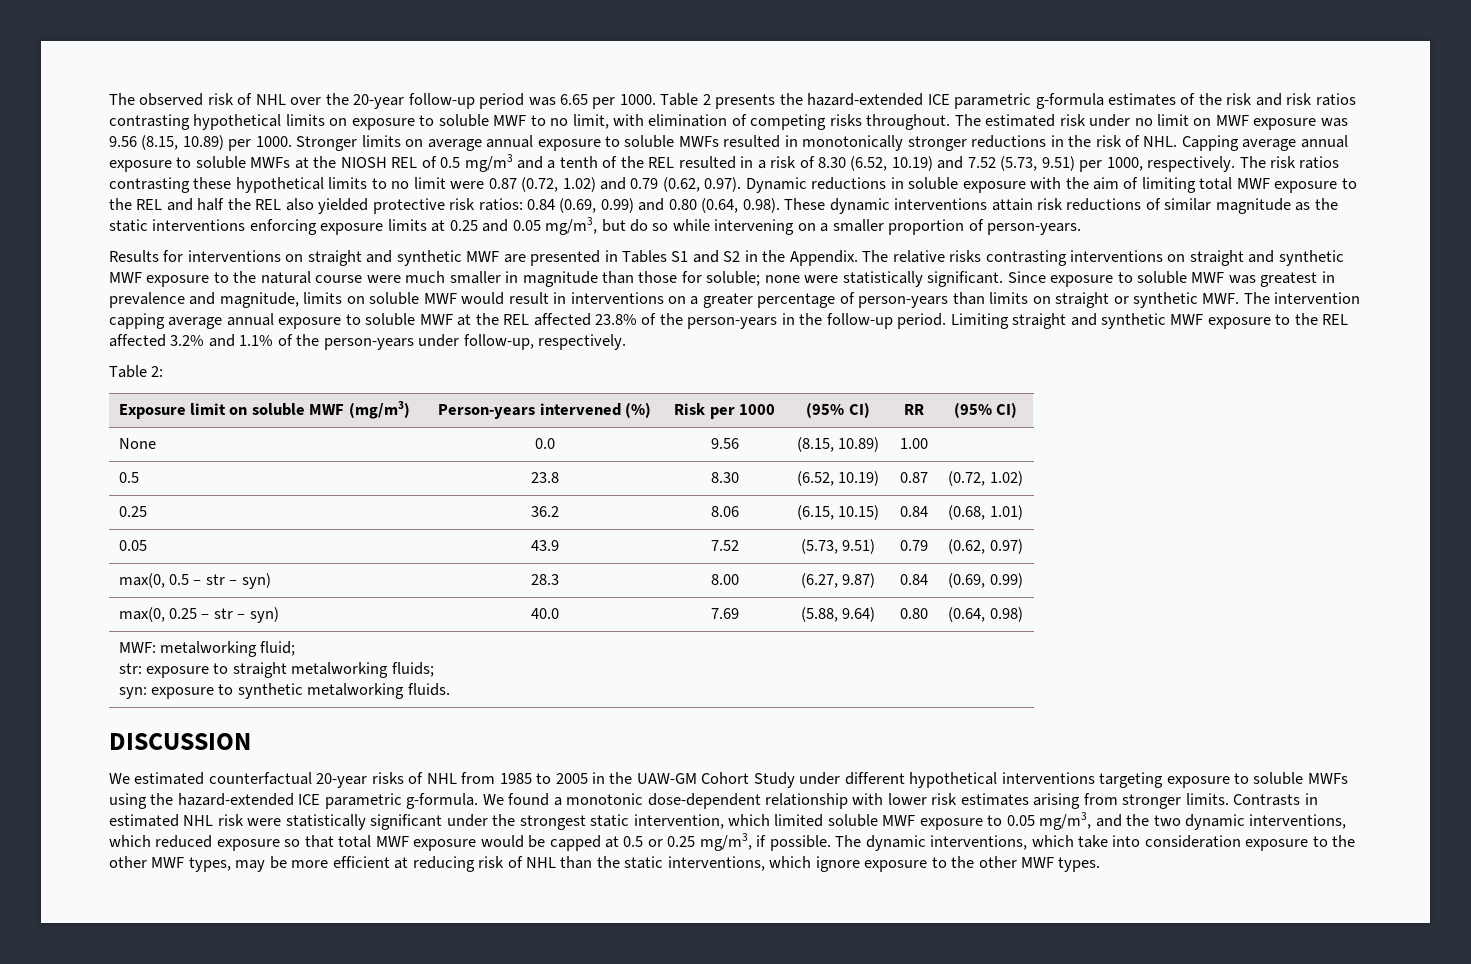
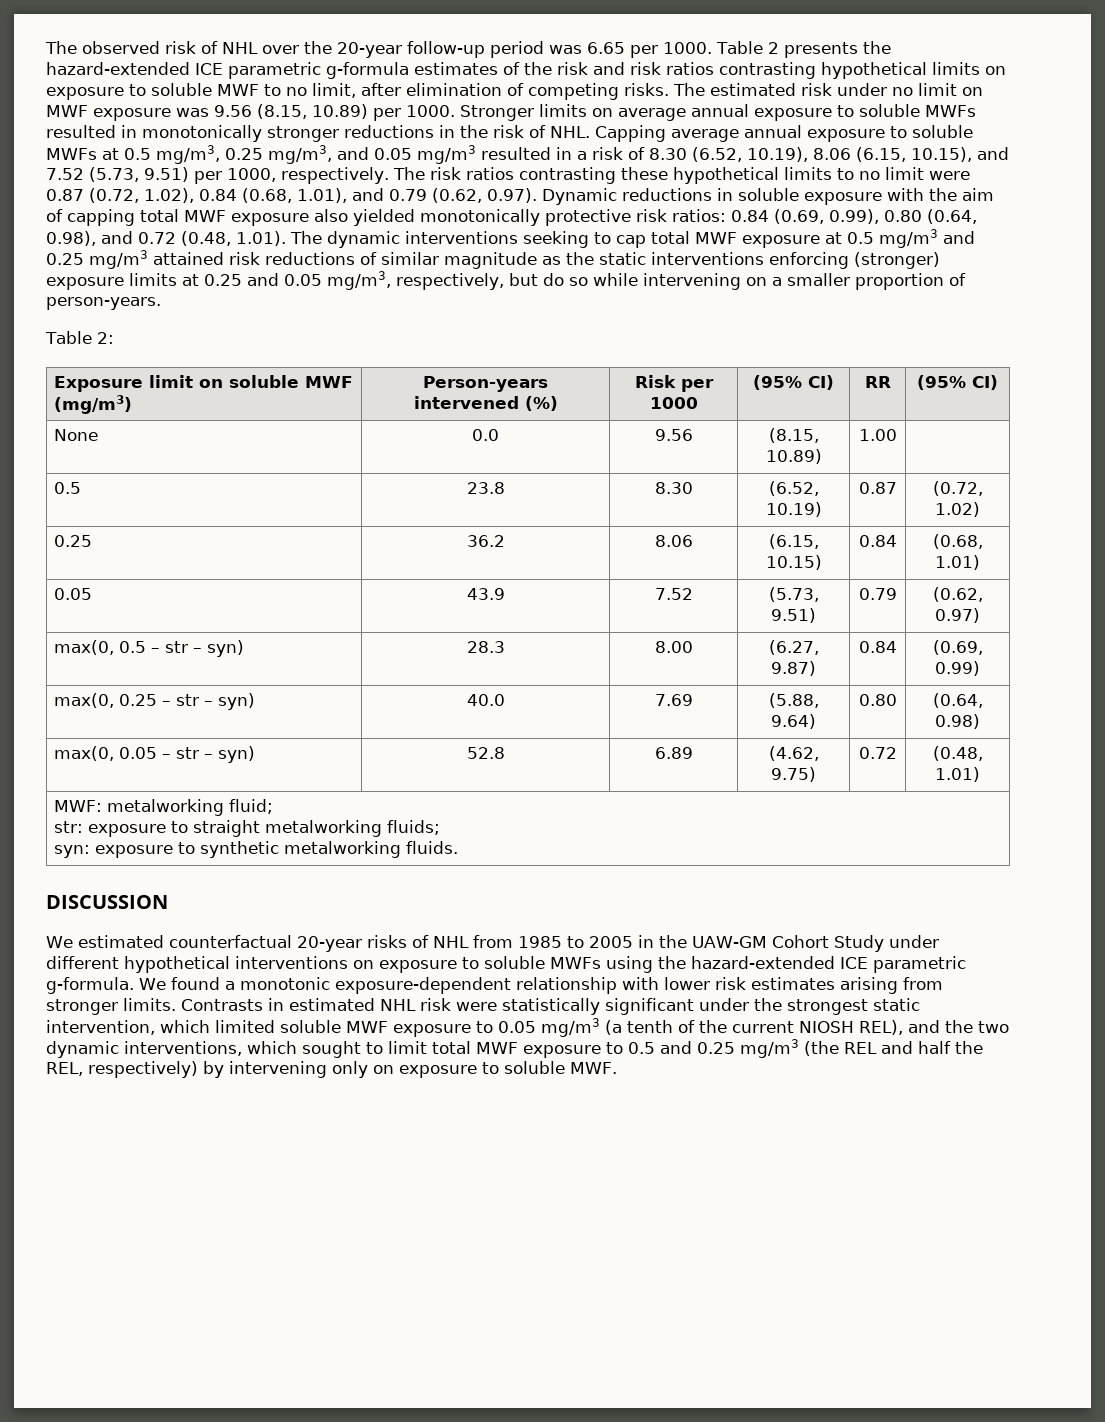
- Table 2 presents the hazard-extended ICE parametric g-formula estimates of the risk and risk ratios contrasting hypothetical limits on exposure to soluble MWF to no limit, with elimination of competing risks throughout.
+ Table 2 presents the hazard-extended ICE parametric g-formula estimates of the risk and risk ratios contrasting hypothetical limits on exposure to soluble MWF to no limit, after elimination of competing risks.
- Stronger limits on average annual exposure to soluble MWFs resulted in monotonically stronger reductions in the risk of NHL. Capping average annual exposure to soluble MWFs at the NIOSH REL of 0.5 mg/m3 and a tenth of the REL resulted in a risk of 8.30 (6.52, 10.19) and 7.52 (5.73, 9.51) per 1000, respectively.
+ Stronger limits on average annual exposure to soluble MWFs resulted in monotonically stronger reductions in the risk of NHL. Capping average annual exposure to soluble MWFs at 0.5 mg/m3, 0.25 mg/m3, and 0.05 mg/m3 resulted in a risk of 8.30 (6.52, 10.19), 8.06 (6.15, 10.15), and 7.52 (5.73, 9.51) per 1000, respectively.
- The risk ratios contrasting these hypothetical limits to no limit were 0.87 (0.72, 1.02) and 0.79 (0.62, 0.97). Dynamic reductions in soluble exposure with the aim of limiting total MWF exposure to the REL and half the REL also yielded protective risk ratios:
+ The risk ratios contrasting these hypothetical limits to no limit were 0.87 (0.72, 1.02), 0.84 (0.68, 1.01), and 0.79 (0.62, 0.97). Dynamic reductions in soluble exposure with the aim of capping total MWF exposure also yielded monotonically protective risk ratios:
- 0.84 (0.69, 0.99) and 0.80 (0.64, 0.98). These dynamic interventions attain risk reductions of similar magnitude as the static interventions enforcing exposure limits at 0.25 and 0.05 mg/m3, but do so while intervening on a smaller proportion of person-years.
+ 0.84 (0.69, 0.99), 0.80 (0.64, 0.98), and 0.72 (0.48, 1.01). The dynamic interventions seeking to cap total MWF exposure at 0.5 mg/m3 and 0.25 mg/m3 attained risk reductions of similar magnitude as the static interventions enforcing (stronger) exposure limits at 0.25 and 0.05 mg/m3, respectively, but do so while intervening on a smaller proportion of person-years.
- Results for interventions on straight and synthetic MWF are presented in Tables S1 and S2 in the Appendix. The relative risks contrasting interventions on straight and synthetic MWF exposure to the natural course were much smaller in magnitude than those for soluble; none were statistically significant. Since exposure to soluble MWF was greatest in prevalence and magnitude, limits on soluble MWF would result in interventions on a greater percentage of person-years than limits on straight or synthetic MWF. The intervention capping average annual exposure to soluble MWF at the REL affected 23.8% of the person-years in the follow-up period. Limiting straight and synthetic MWF exposure to the REL affected 3.2% and 1.1% of the person-years under follow-up, respectively.
+ max(0, 0.05 – str – syn) | 52.8 | 6.89 | (4.62, 9.75) | 0.72 | (0.48, 1.01)
- We estimated counterfactual 20-year risks of NHL from 1985 to 2005 in the UAW-GM Cohort Study under different hypothetical interventions targeting exposure to soluble MWFs using the hazard-extended ICE parametric g-formula.
+ We estimated counterfactual 20-year risks of NHL from 1985 to 2005 in the UAW-GM Cohort Study under different hypothetical interventions on exposure to soluble MWFs using the hazard-extended ICE parametric g-formula.
- We found a monotonic dose-dependent relationship with lower risk estimates arising from stronger limits.
+ We found a monotonic exposure-dependent relationship with lower risk estimates arising from stronger limits.
- Contrasts in estimated NHL risk were statistically significant under the strongest static intervention, which limited soluble MWF exposure to 0.05 mg/m3, and the two dynamic interventions, which reduced exposure so that total MWF exposure would be capped at 0.5 or 0.25 mg/m3, if possible. The dynamic interventions, which take into consideration exposure to the other MWF types, may be more efficient at reducing risk of NHL than the static interventions, which ignore exposure to the other MWF types.
+ Contrasts in estimated NHL risk were statistically significant under the strongest static intervention, which limited soluble MWF exposure to 0.05 mg/m3 (a tenth of the current NIOSH REL), and the two dynamic interventions, which sought to limit total MWF exposure to 0.5 and 0.25 mg/m3 (the REL and half the REL, respectively) by intervening only on exposure to soluble MWF.

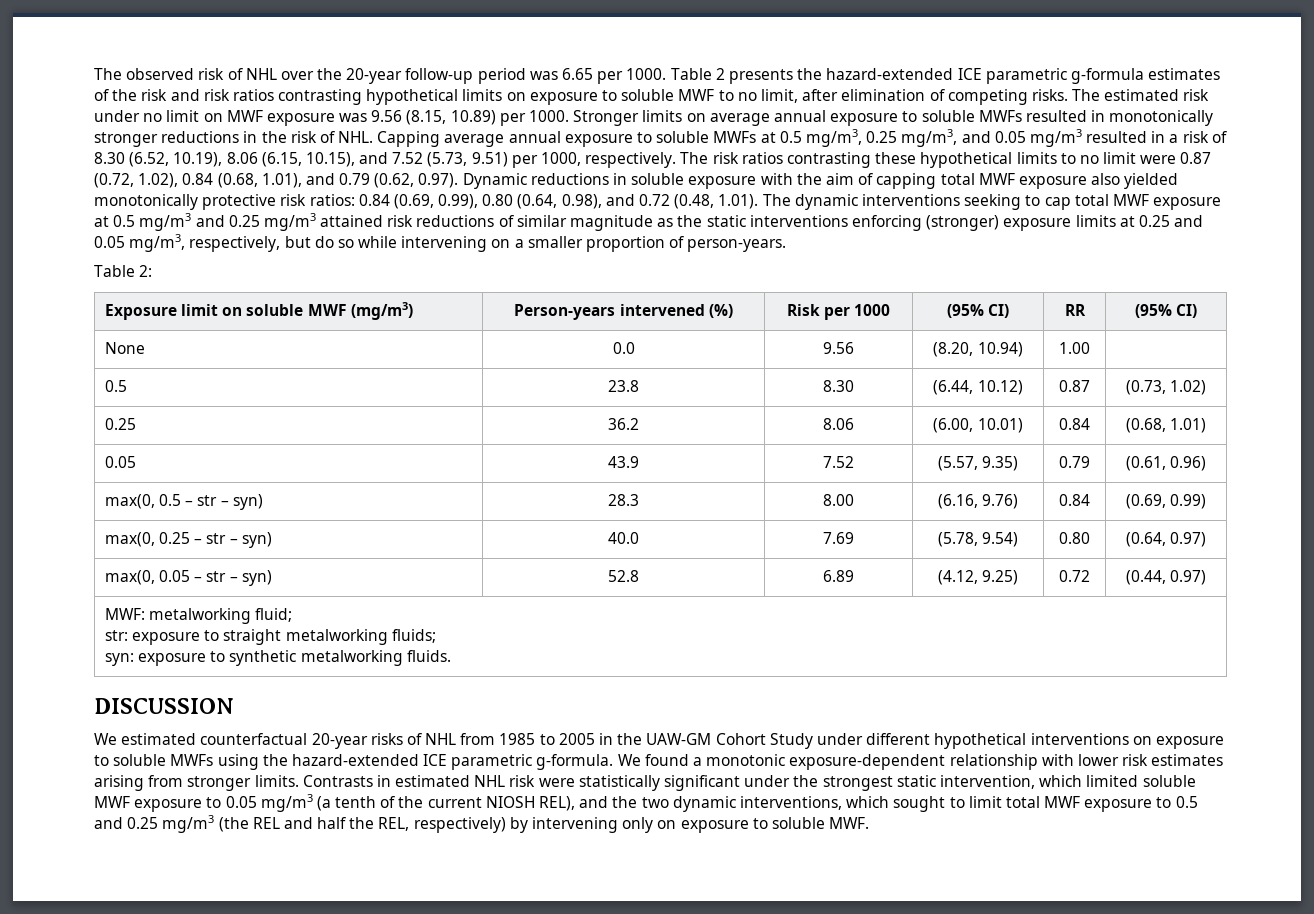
- None | 0.0 | 9.56 | (8.15, 10.89) | 1.00 |
+ None | 0.0 | 9.56 | (8.20, 10.94) | 1.00 |
- 0.5 | 23.8 | 8.30 | (6.52, 10.19) | 0.87 | (0.72, 1.02)
+ 0.5 | 23.8 | 8.30 | (6.44, 10.12) | 0.87 | (0.73, 1.02)
- 0.25 | 36.2 | 8.06 | (6.15, 10.15) | 0.84 | (0.68, 1.01)
+ 0.25 | 36.2 | 8.06 | (6.00, 10.01) | 0.84 | (0.68, 1.01)
- 0.05 | 43.9 | 7.52 | (5.73, 9.51) | 0.79 | (0.62, 0.97)
+ 0.05 | 43.9 | 7.52 | (5.57, 9.35) | 0.79 | (0.61, 0.96)
- max(0, 0.5 – str – syn) | 28.3 | 8.00 | (6.27, 9.87) | 0.84 | (0.69, 0.99)
+ max(0, 0.5 – str – syn) | 28.3 | 8.00 | (6.16, 9.76) | 0.84 | (0.69, 0.99)
- max(0, 0.25 – str – syn) | 40.0 | 7.69 | (5.88, 9.64) | 0.80 | (0.64, 0.98)
+ max(0, 0.25 – str – syn) | 40.0 | 7.69 | (5.78, 9.54) | 0.80 | (0.64, 0.97)
- max(0, 0.05 – str – syn) | 52.8 | 6.89 | (4.62, 9.75) | 0.72 | (0.48, 1.01)
+ max(0, 0.05 – str – syn) | 52.8 | 6.89 | (4.12, 9.25) | 0.72 | (0.44, 0.97)

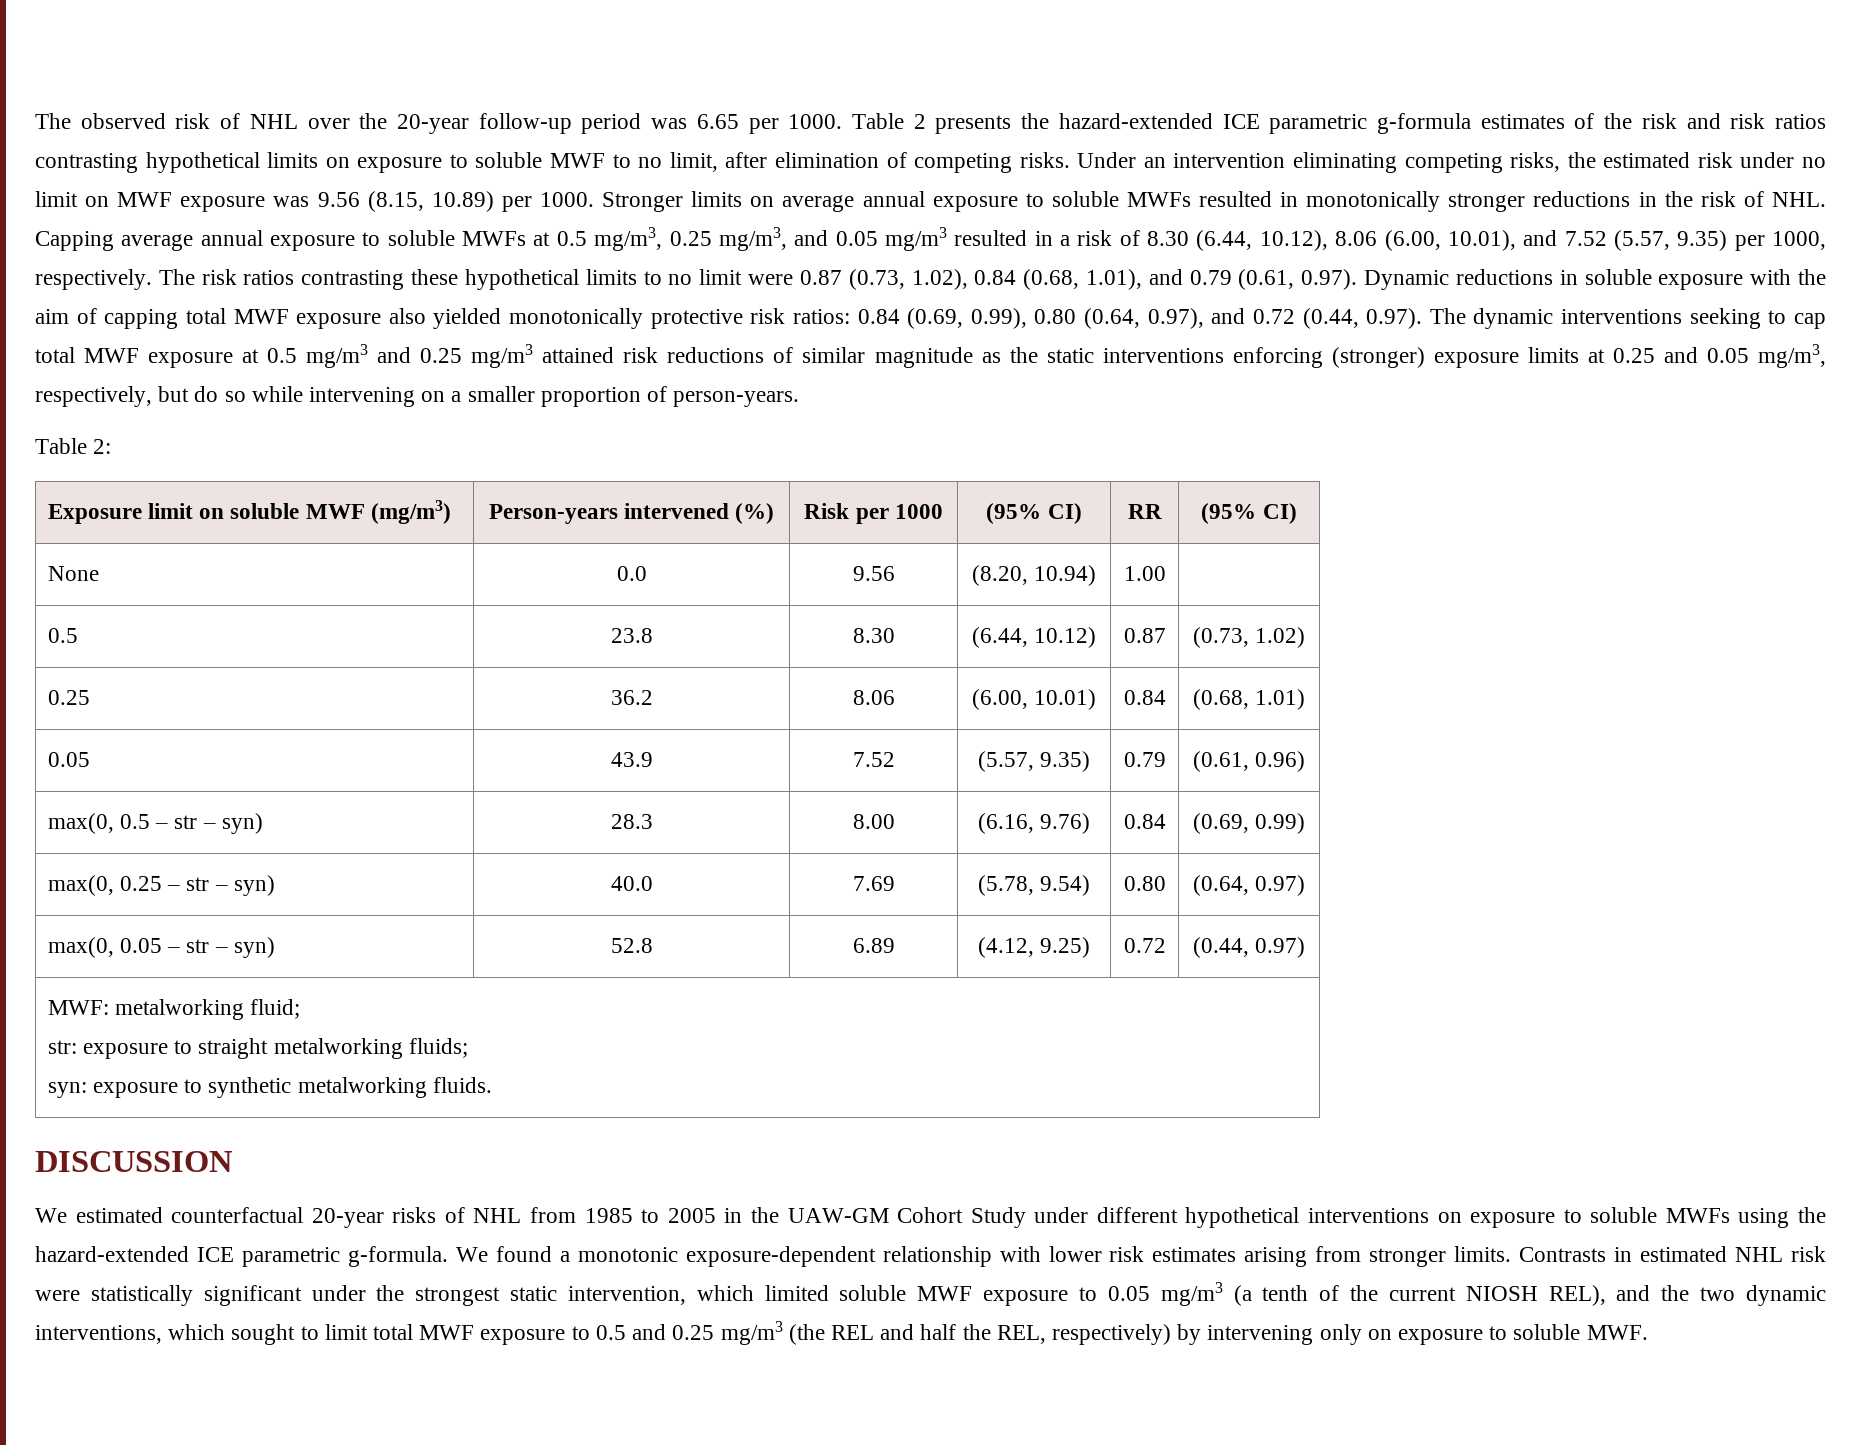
- The estimated risk under no limit on MWF exposure was 9.56 (8.15, 10.89) per 1000.
+ Under an intervention eliminating competing risks, the estimated risk under no limit on MWF exposure was 9.56 (8.15, 10.89) per 1000.
- Stronger limits on average annual exposure to soluble MWFs resulted in monotonically stronger reductions in the risk of NHL. Capping average annual exposure to soluble MWFs at 0.5 mg/m3, 0.25 mg/m3, and 0.05 mg/m3 resulted in a risk of 8.30 (6.52, 10.19), 8.06 (6.15, 10.15), and 7.52 (5.73, 9.51) per 1000, respectively.
+ Stronger limits on average annual exposure to soluble MWFs resulted in monotonically stronger reductions in the risk of NHL. Capping average annual exposure to soluble MWFs at 0.5 mg/m3, 0.25 mg/m3, and 0.05 mg/m3 resulted in a risk of 8.30 (6.44, 10.12), 8.06 (6.00, 10.01), and 7.52 (5.57, 9.35) per 1000, respectively.
- The risk ratios contrasting these hypothetical limits to no limit were 0.87 (0.72, 1.02), 0.84 (0.68, 1.01), and 0.79 (0.62, 0.97). Dynamic reductions in soluble exposure with the aim of capping total MWF exposure also yielded monotonically protective risk ratios:
+ The risk ratios contrasting these hypothetical limits to no limit were 0.87 (0.73, 1.02), 0.84 (0.68, 1.01), and 0.79 (0.61, 0.97). Dynamic reductions in soluble exposure with the aim of capping total MWF exposure also yielded monotonically protective risk ratios:
- 0.84 (0.69, 0.99), 0.80 (0.64, 0.98), and 0.72 (0.48, 1.01). The dynamic interventions seeking to cap total MWF exposure at 0.5 mg/m3 and 0.25 mg/m3 attained risk reductions of similar magnitude as the static interventions enforcing (stronger) exposure limits at 0.25 and 0.05 mg/m3, respectively, but do so while intervening on a smaller proportion of person-years.
+ 0.84 (0.69, 0.99), 0.80 (0.64, 0.97), and 0.72 (0.44, 0.97). The dynamic interventions seeking to cap total MWF exposure at 0.5 mg/m3 and 0.25 mg/m3 attained risk reductions of similar magnitude as the static interventions enforcing (stronger) exposure limits at 0.25 and 0.05 mg/m3, respectively, but do so while intervening on a smaller proportion of person-years.

